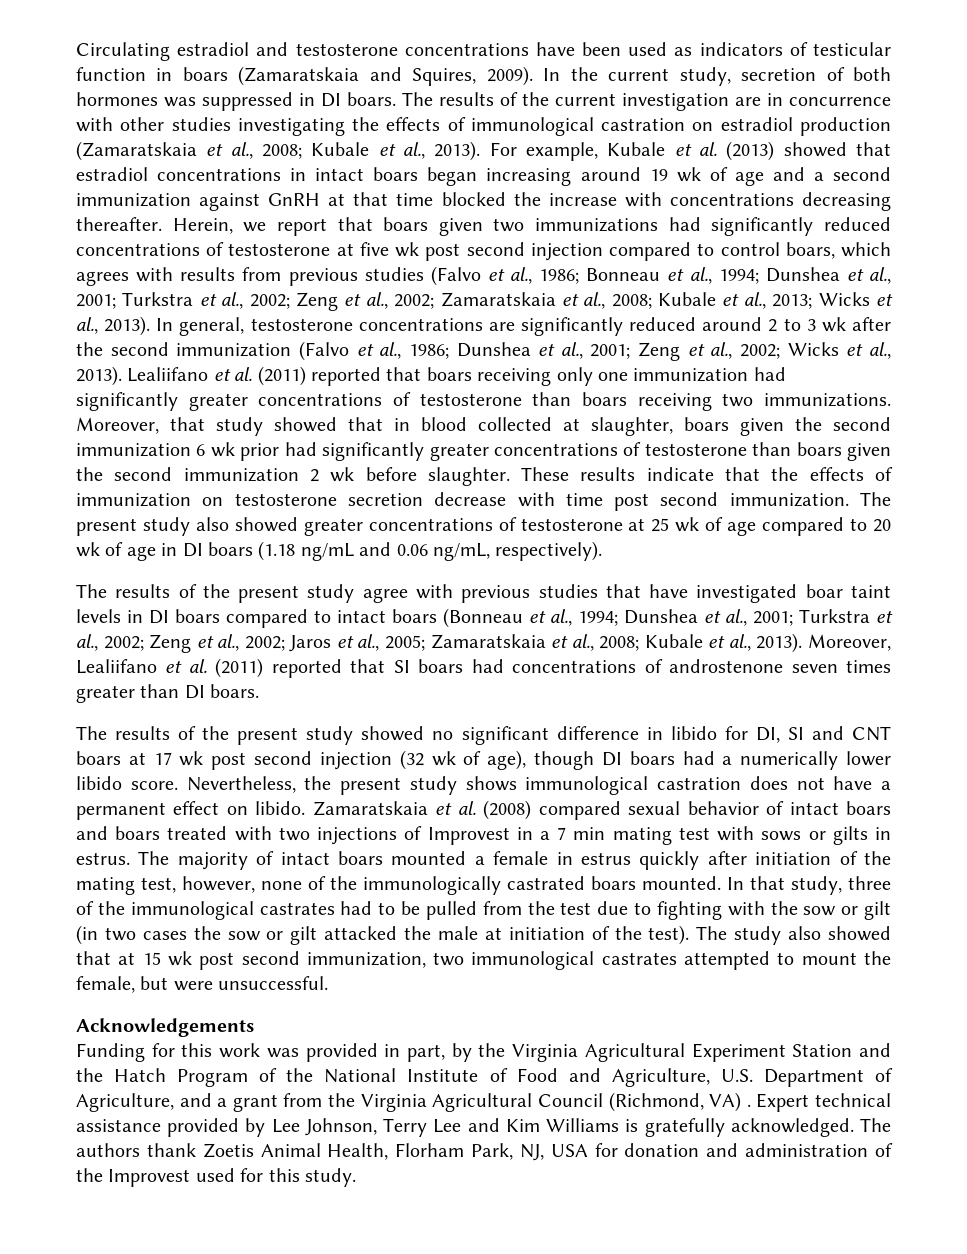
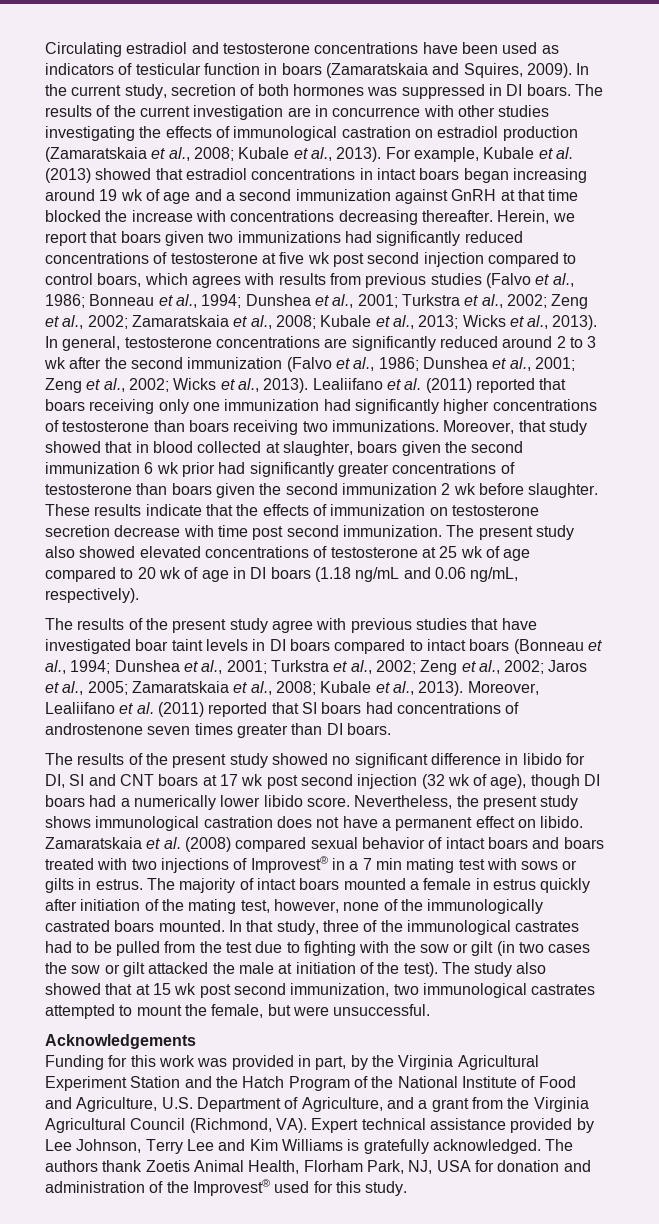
- Lealiifano et al. (2011) reported that boars receiving only one immunization had significantly greater concentrations of testosterone than boars receiving two immunizations.
+ Lealiifano et al. (2011) reported that boars receiving only one immunization had significantly higher concentrations of testosterone than boars receiving two immunizations.
- The present study also showed greater concentrations of testosterone at 25 wk of age compared to 20 wk of age in DI boars (1.18 ng/mL and 0.06 ng/mL, respectively).
+ The present study also showed elevated concentrations of testosterone at 25 wk of age compared to 20 wk of age in DI boars (1.18 ng/mL and 0.06 ng/mL, respectively).
- Zamaratskaia et al. (2008) compared sexual behavior of intact boars and boars treated with two injections of Improvest in a 7 min mating test with sows or gilts in estrus.
+ Zamaratskaia et al. (2008) compared sexual behavior of intact boars and boars treated with two injections of Improvest® in a 7 min mating test with sows or gilts in estrus.
- Funding for this work was provided in part, by the Virginia Agricultural Experiment Station and the Hatch Program of the National Institute of Food and Agriculture, U.S. Department of Agriculture, and a grant from the Virginia Agricultural Council (Richmond, VA) . Expert technical assistance provided by Lee Johnson, Terry Lee and Kim Williams is gratefully acknowledged.
+ Funding for this work was provided in part, by the Virginia Agricultural Experiment Station and the Hatch Program of the National Institute of Food and Agriculture, U.S. Department of Agriculture, and a grant from the Virginia Agricultural Council (Richmond, VA). Expert technical assistance provided by Lee Johnson, Terry Lee and Kim Williams is gratefully acknowledged.
- The authors thank Zoetis Animal Health, Florham Park, NJ, USA for donation and administration of the Improvest used for this study.
+ The authors thank Zoetis Animal Health, Florham Park, NJ, USA for donation and administration of the Improvest® used for this study.

